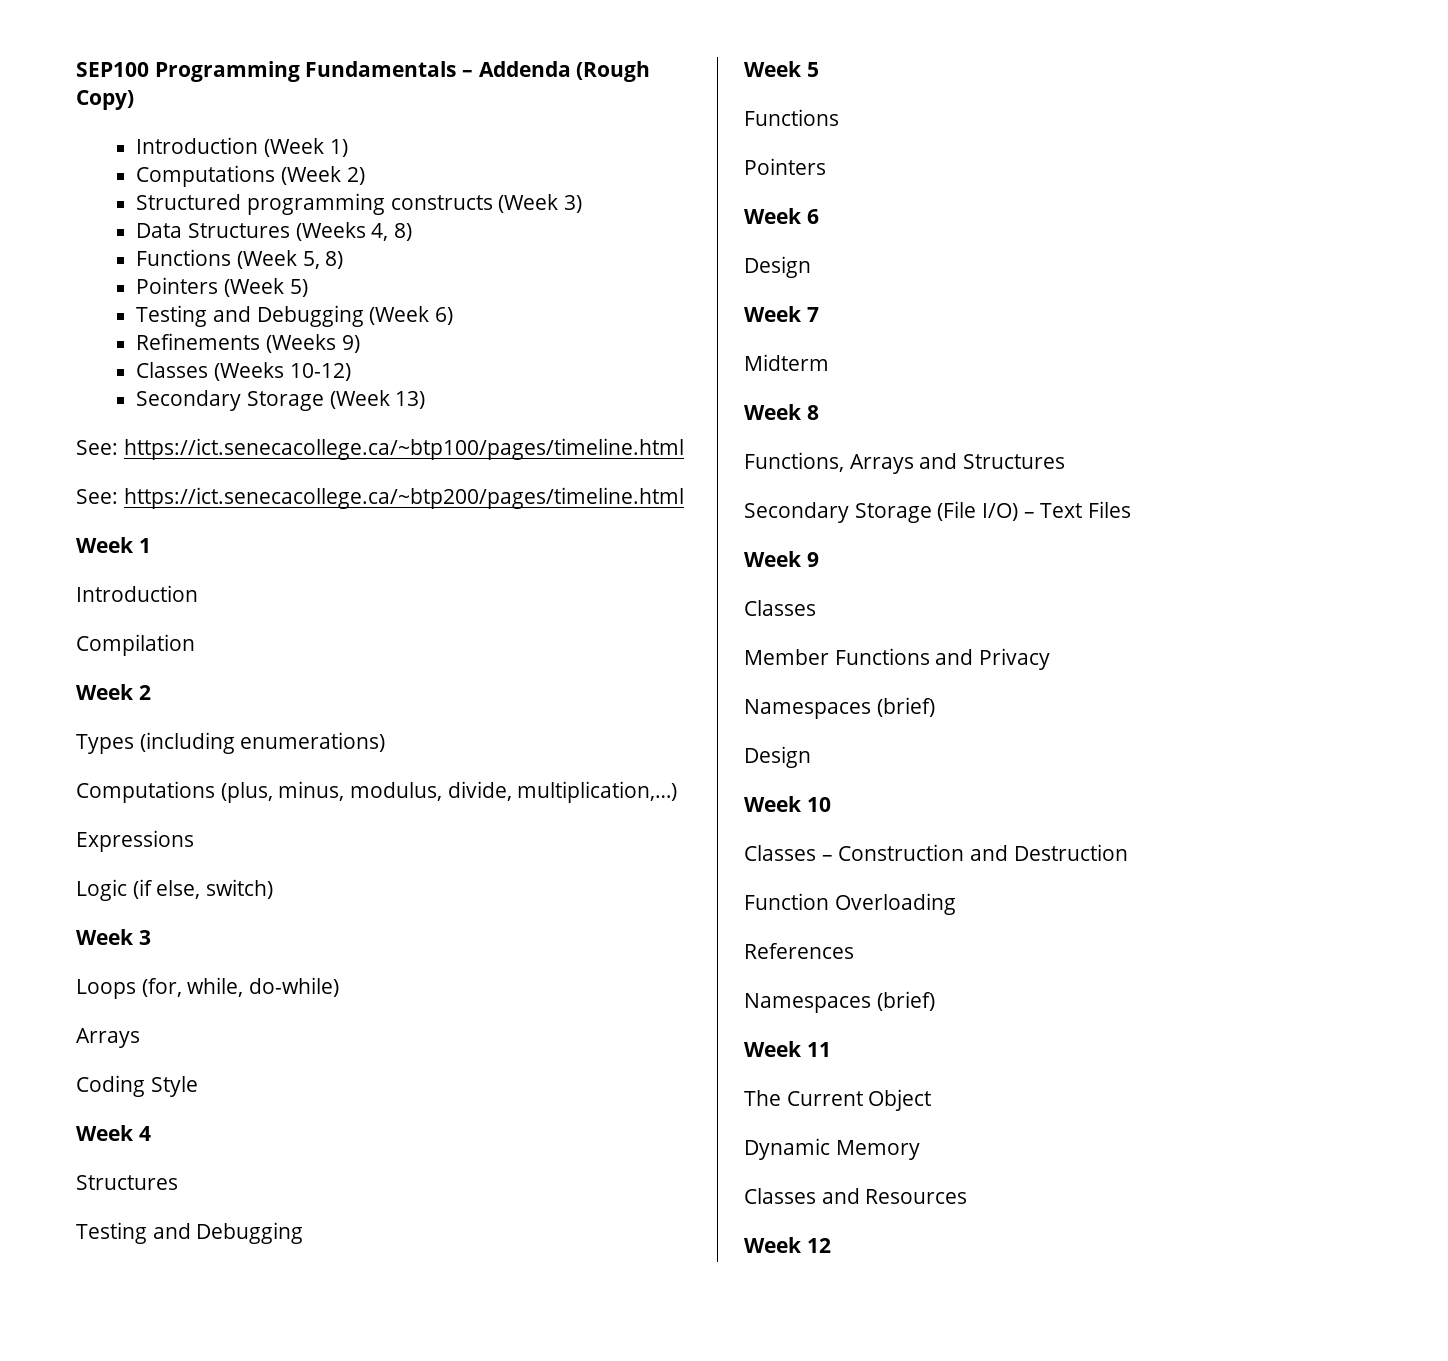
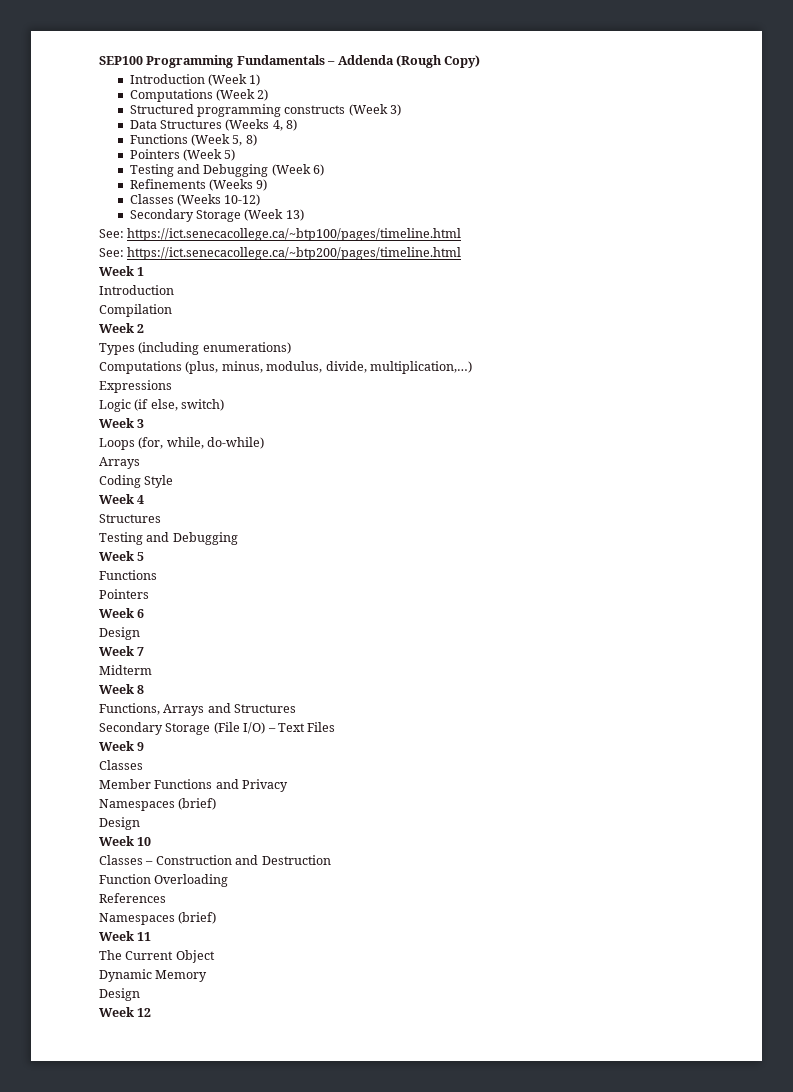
  Dynamic Memory
- Classes and Resources
+ Design

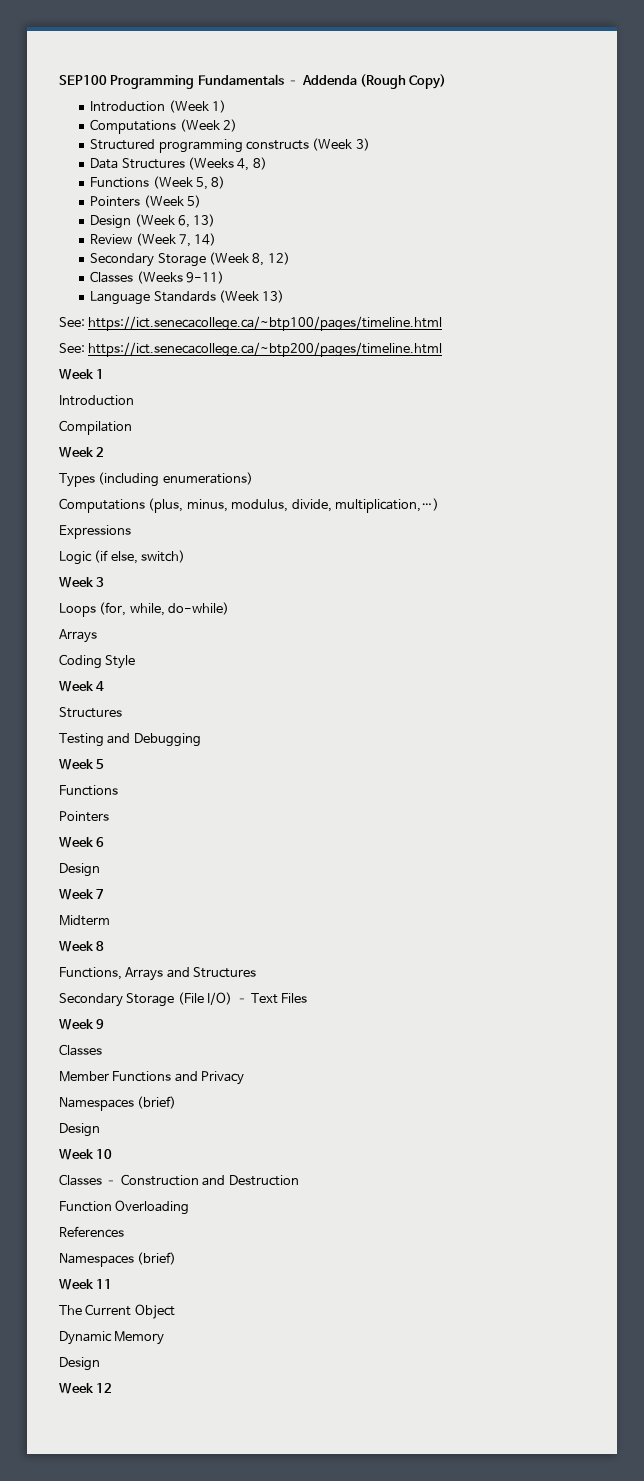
- Testing and Debugging (Week 6)
- Refinements (Weeks 9)
+ Design (Week 6, 13)
+ Review (Week 7, 14)
+ Secondary Storage (Week 8, 12)
- Classes (Weeks 10-12)
- Secondary Storage (Week 13)
+ Classes (Weeks 9-11)
+ Language Standards (Week 13)

